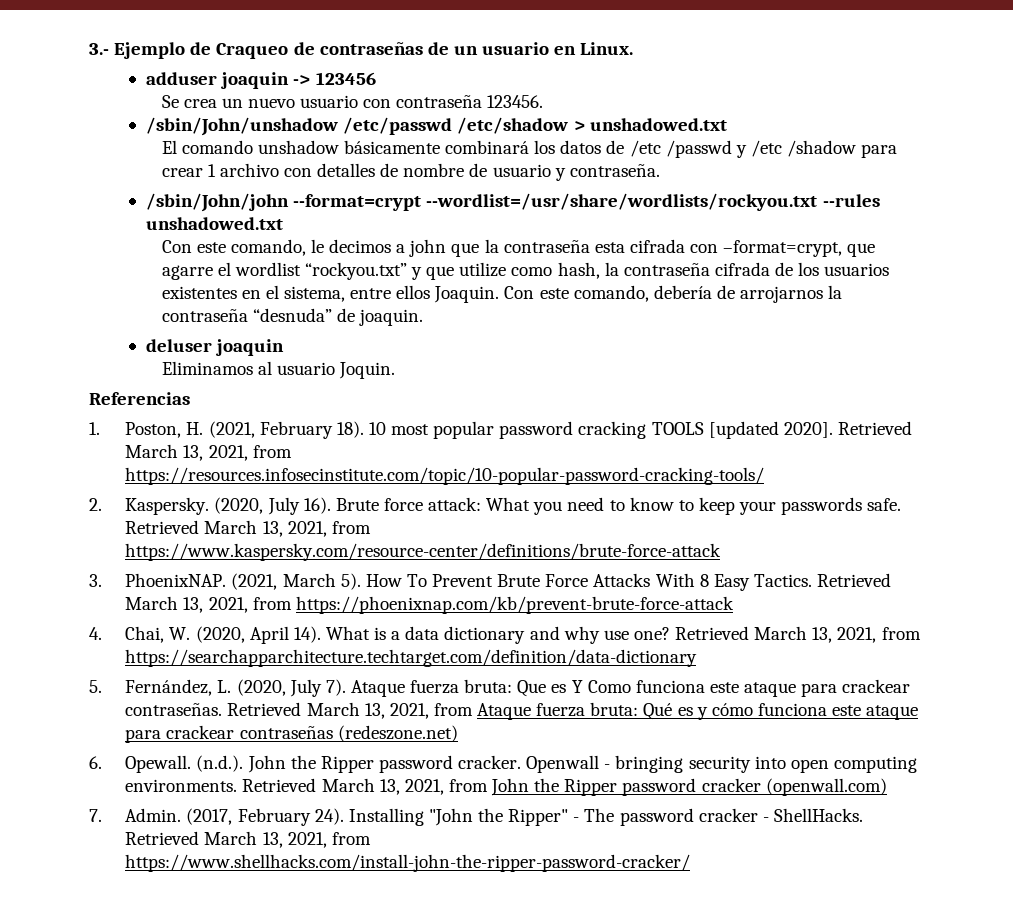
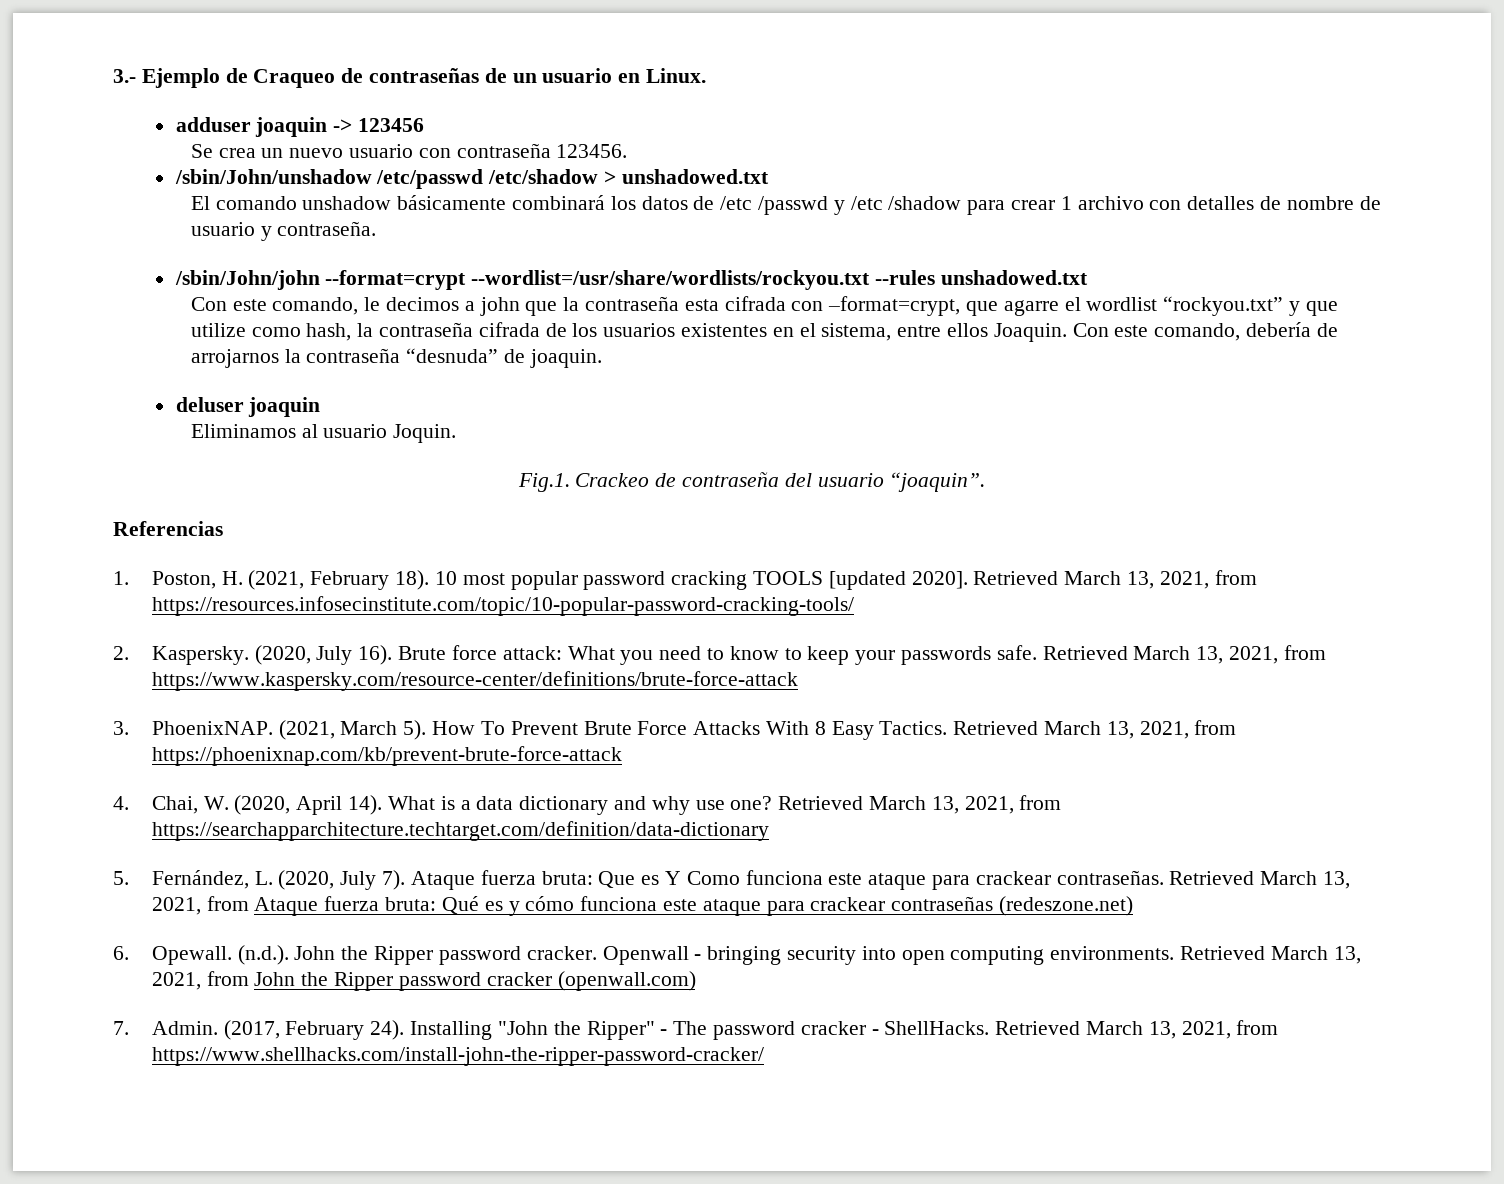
+ Fig.1. Crackeo de contraseña del usuario “joaquin”.

